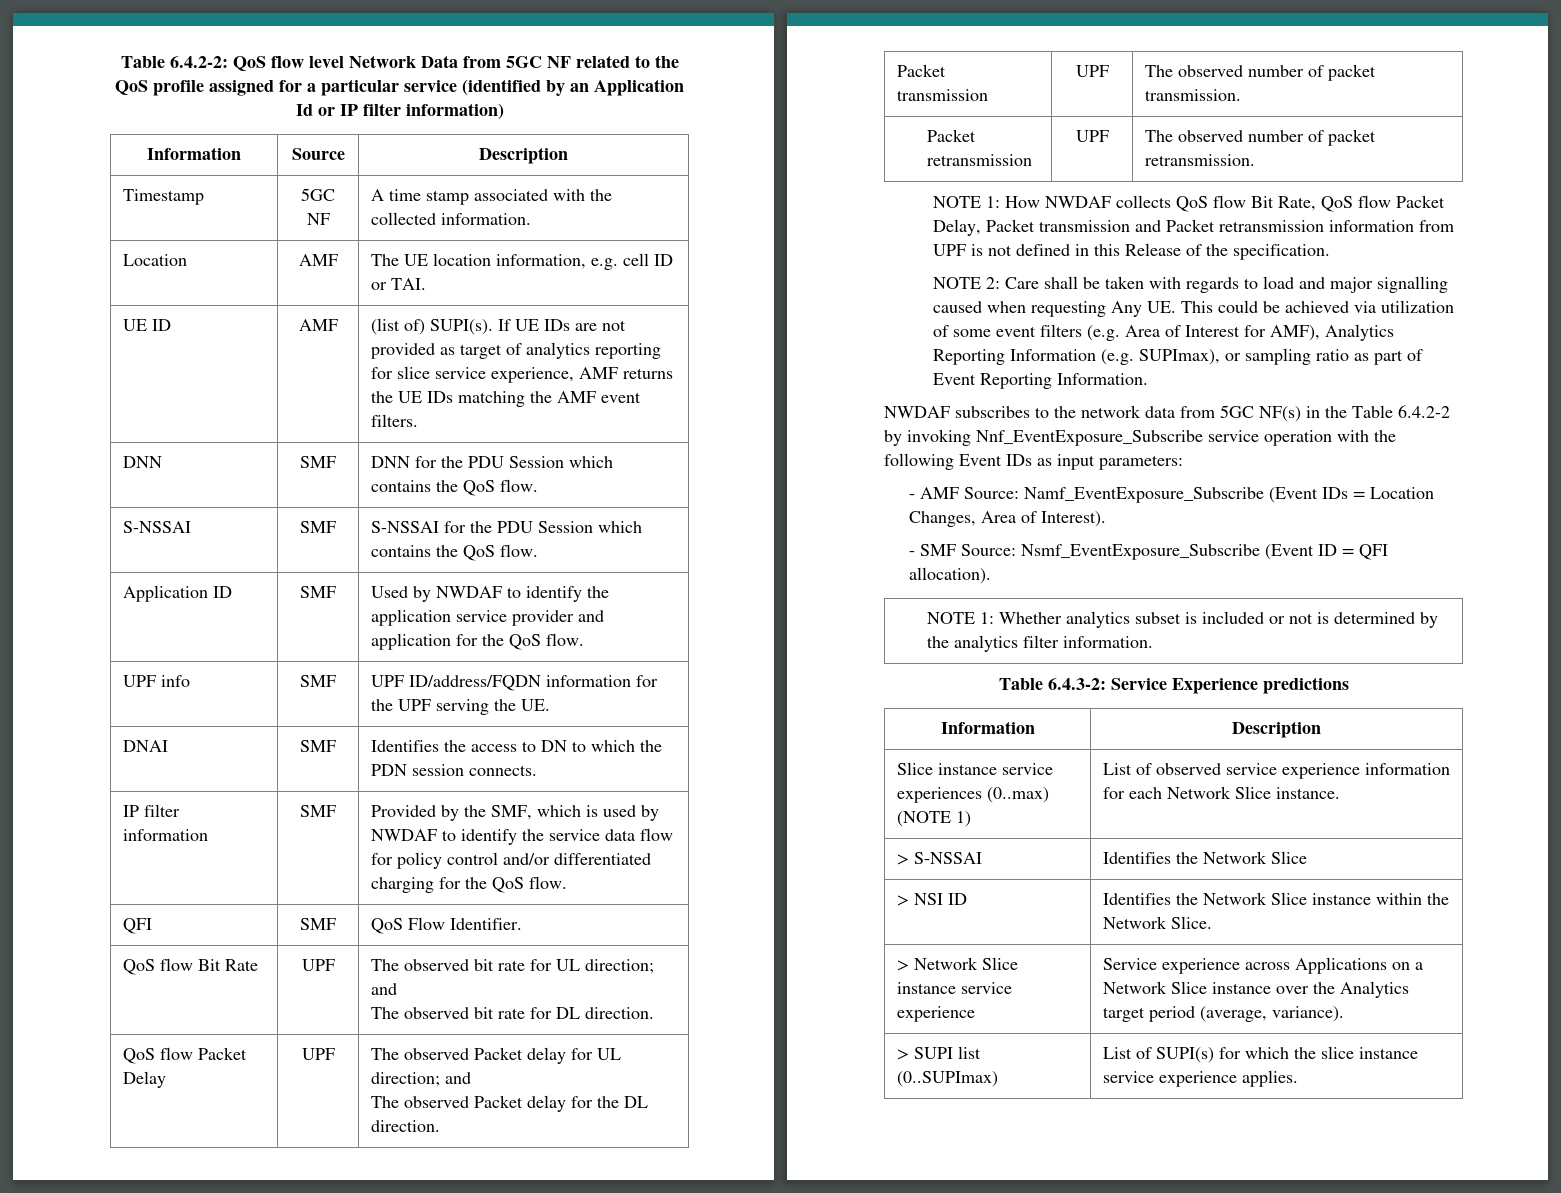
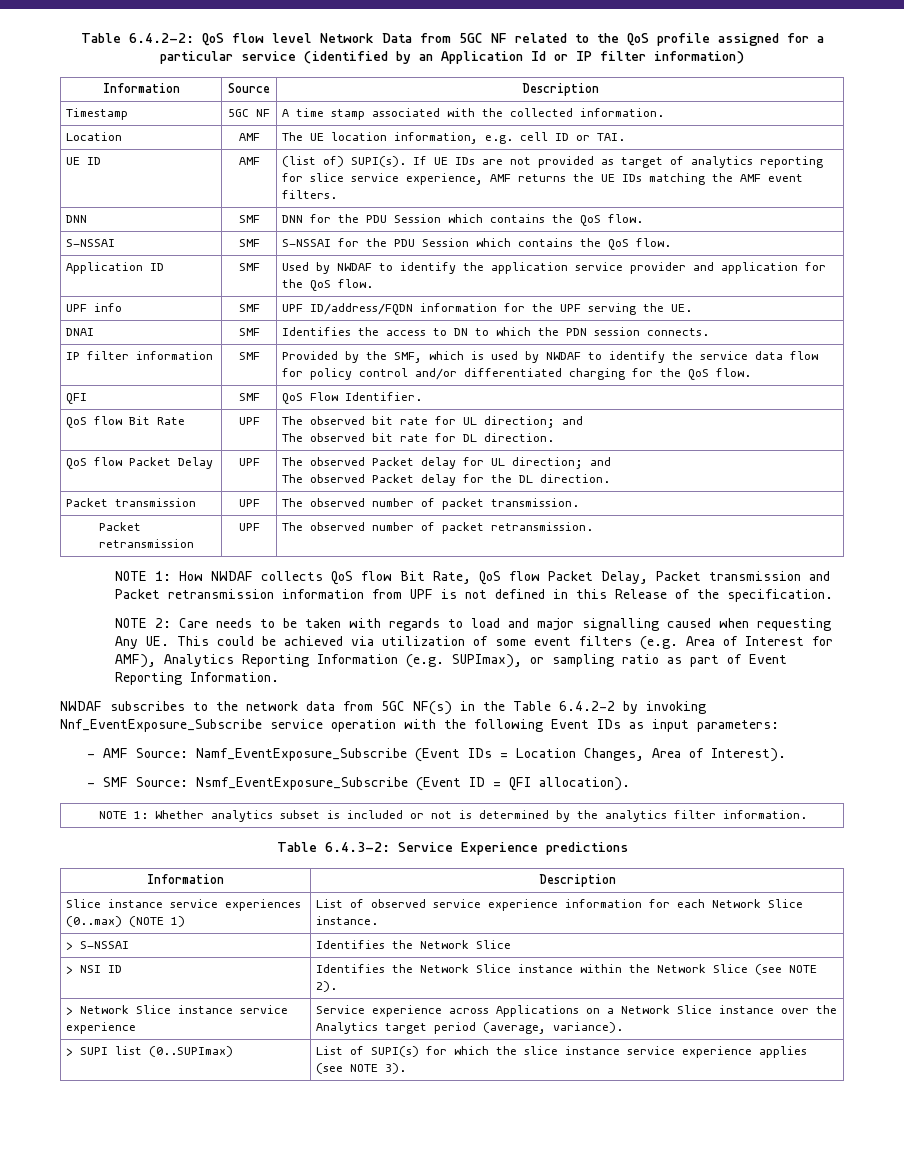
- NOTE 2: Care shall be taken with regards to load and major signalling caused when requesting Any UE. This could be achieved via utilization of some event filters (e.g. Area of Interest for AMF), Analytics Reporting Information (e.g. SUPImax), or sampling ratio as part of Event Reporting Information.
+ NOTE 2: Care needs to be taken with regards to load and major signalling caused when requesting Any UE. This could be achieved via utilization of some event filters (e.g. Area of Interest for AMF), Analytics Reporting Information (e.g. SUPImax), or sampling ratio as part of Event Reporting Information.
- > NSI ID | Identifies the Network Slice instance within the Network Slice.
+ > NSI ID | Identifies the Network Slice instance within the Network Slice (see NOTE 2).
- > SUPI list (0..SUPImax) | List of SUPI(s) for which the slice instance service experience applies.
+ > SUPI list (0..SUPImax) | List of SUPI(s) for which the slice instance service experience applies (see NOTE 3).

